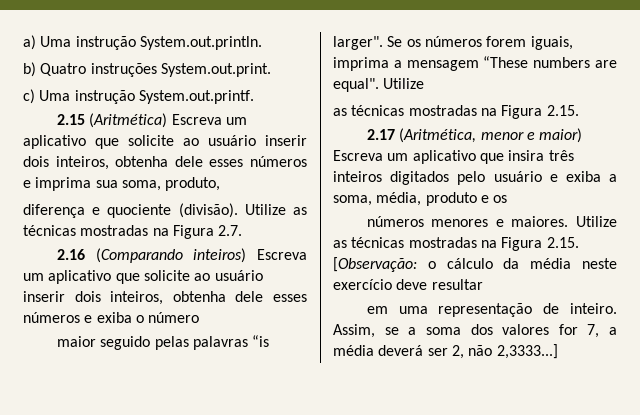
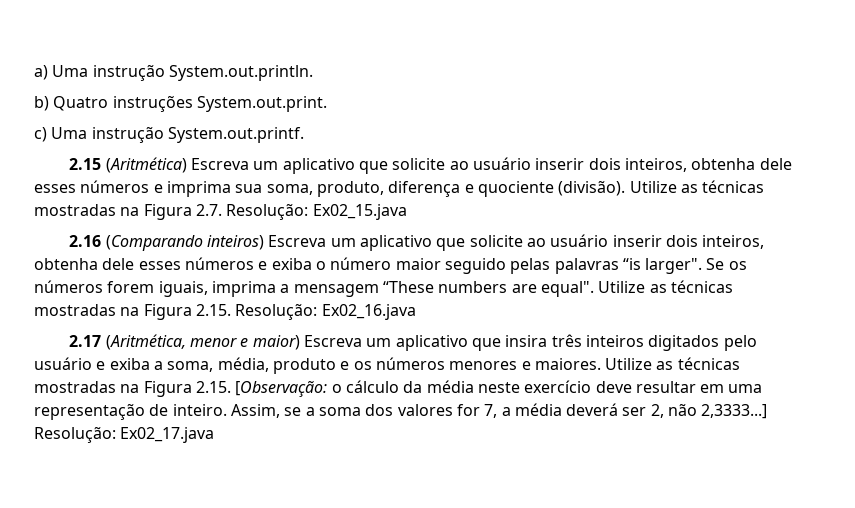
- 2.15 (Aritmética) Escreva um aplicativo que solicite ao usuário inserir dois inteiros, obtenha dele esses números e imprima sua soma, produto,
- diferença e quociente (divisão).
+ 2.15 (Aritmética) Escreva um aplicativo que solicite ao usuário inserir dois inteiros, obtenha dele esses números e imprima sua soma, produto, diferença e quociente (divisão).
- Utilize as técnicas mostradas na Figura 2.7.
+ Utilize as técnicas mostradas na Figura 2.7. Resolução: Ex02_15.java
- 2.16 (Comparando inteiros) Escreva um aplicativo que solicite ao usuário inserir dois inteiros, obtenha dele esses números e exiba o número
- maior seguido pelas palavras “is larger".
+ 2.16 (Comparando inteiros) Escreva um aplicativo que solicite ao usuário inserir dois inteiros, obtenha dele esses números e exiba o número maior seguido pelas palavras “is larger".
- Se os números forem iguais, imprima a mensagem “These numbers are equal". Utilize
- as técnicas mostradas na Figura 2.15.
+ Se os números forem iguais, imprima a mensagem “These numbers are equal". Utilize as técnicas mostradas na Figura 2.15. Resolução: Ex02_16.java
- 2.17 (Aritmética, menor e maior) Escreva um aplicativo que insira três inteiros digitados pelo usuário e exiba a soma, média, produto e os
- números menores e maiores.
+ 2.17 (Aritmética, menor e maior) Escreva um aplicativo que insira três inteiros digitados pelo usuário e exiba a soma, média, produto e os números menores e maiores.
- Utilize as técnicas mostradas na Figura 2.15. [Observação: o cálculo da média neste exercício deve resultar
- em uma representação de inteiro.
+ Utilize as técnicas mostradas na Figura 2.15. [Observação: o cálculo da média neste exercício deve resultar em uma representação de inteiro.
+ Resolução: Ex02_17.java

